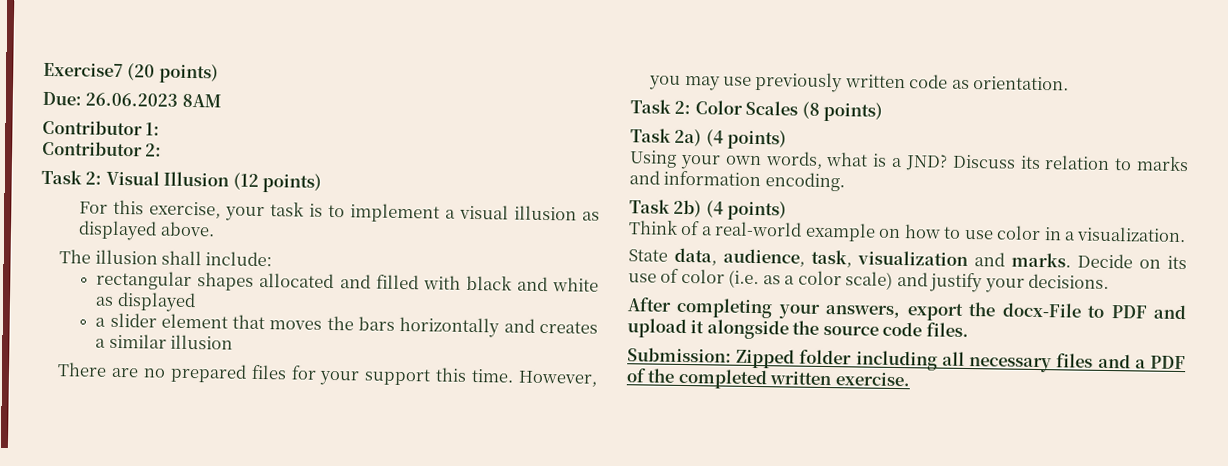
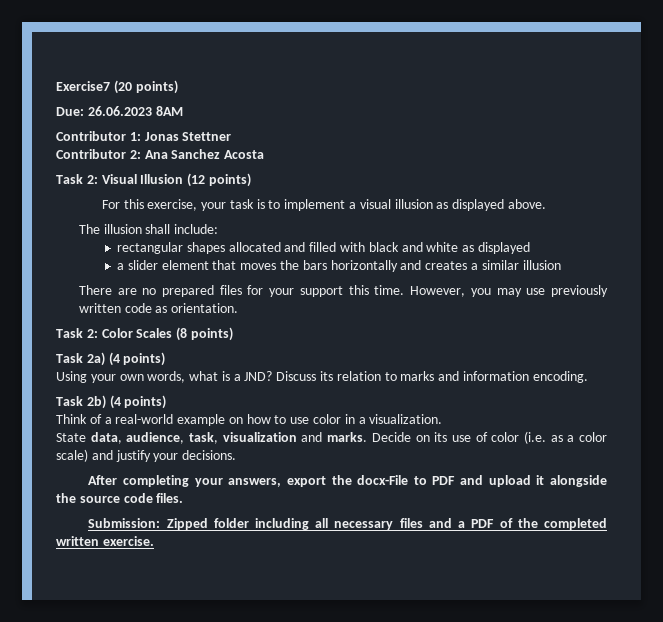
- Contributor 1:
+ Contributor 1: Jonas Stettner
- Contributor 2:
+ Contributor 2: Ana Sanchez Acosta

